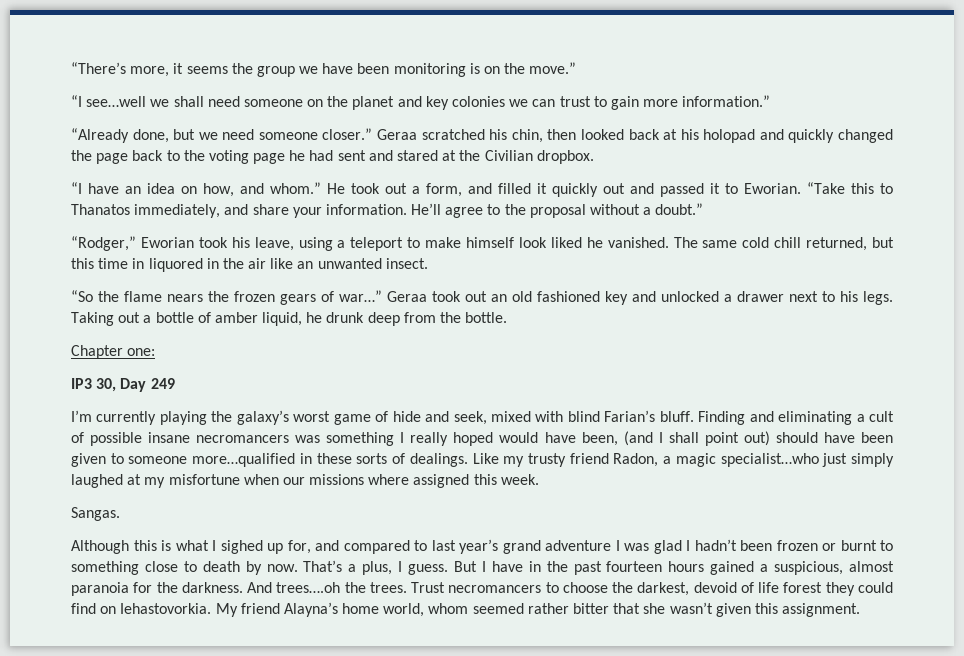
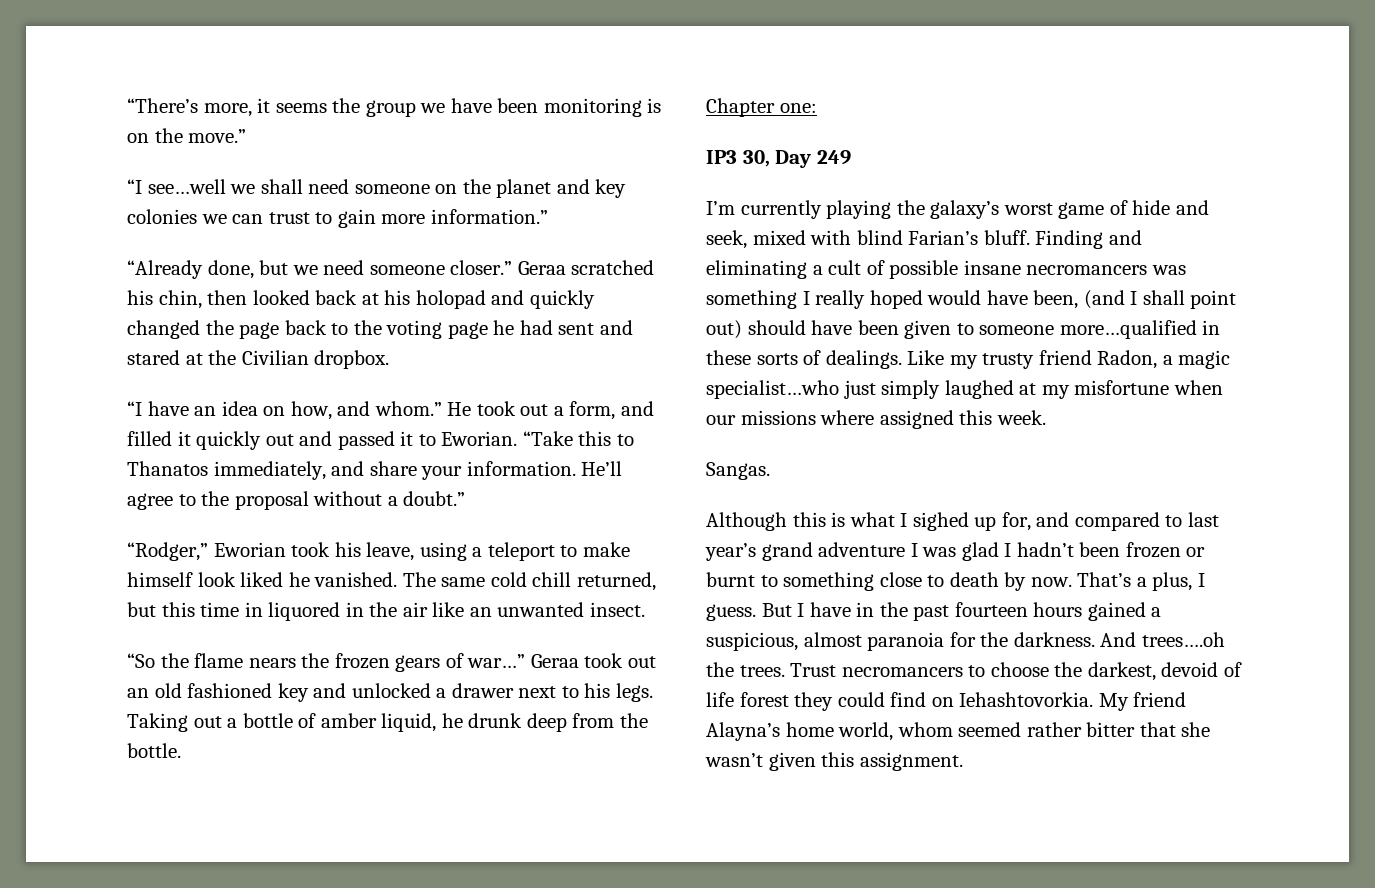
- Trust necromancers to choose the darkest, devoid of life forest they could find on Iehastovorkia.
+ Trust necromancers to choose the darkest, devoid of life forest they could find on Iehashtovorkia.

